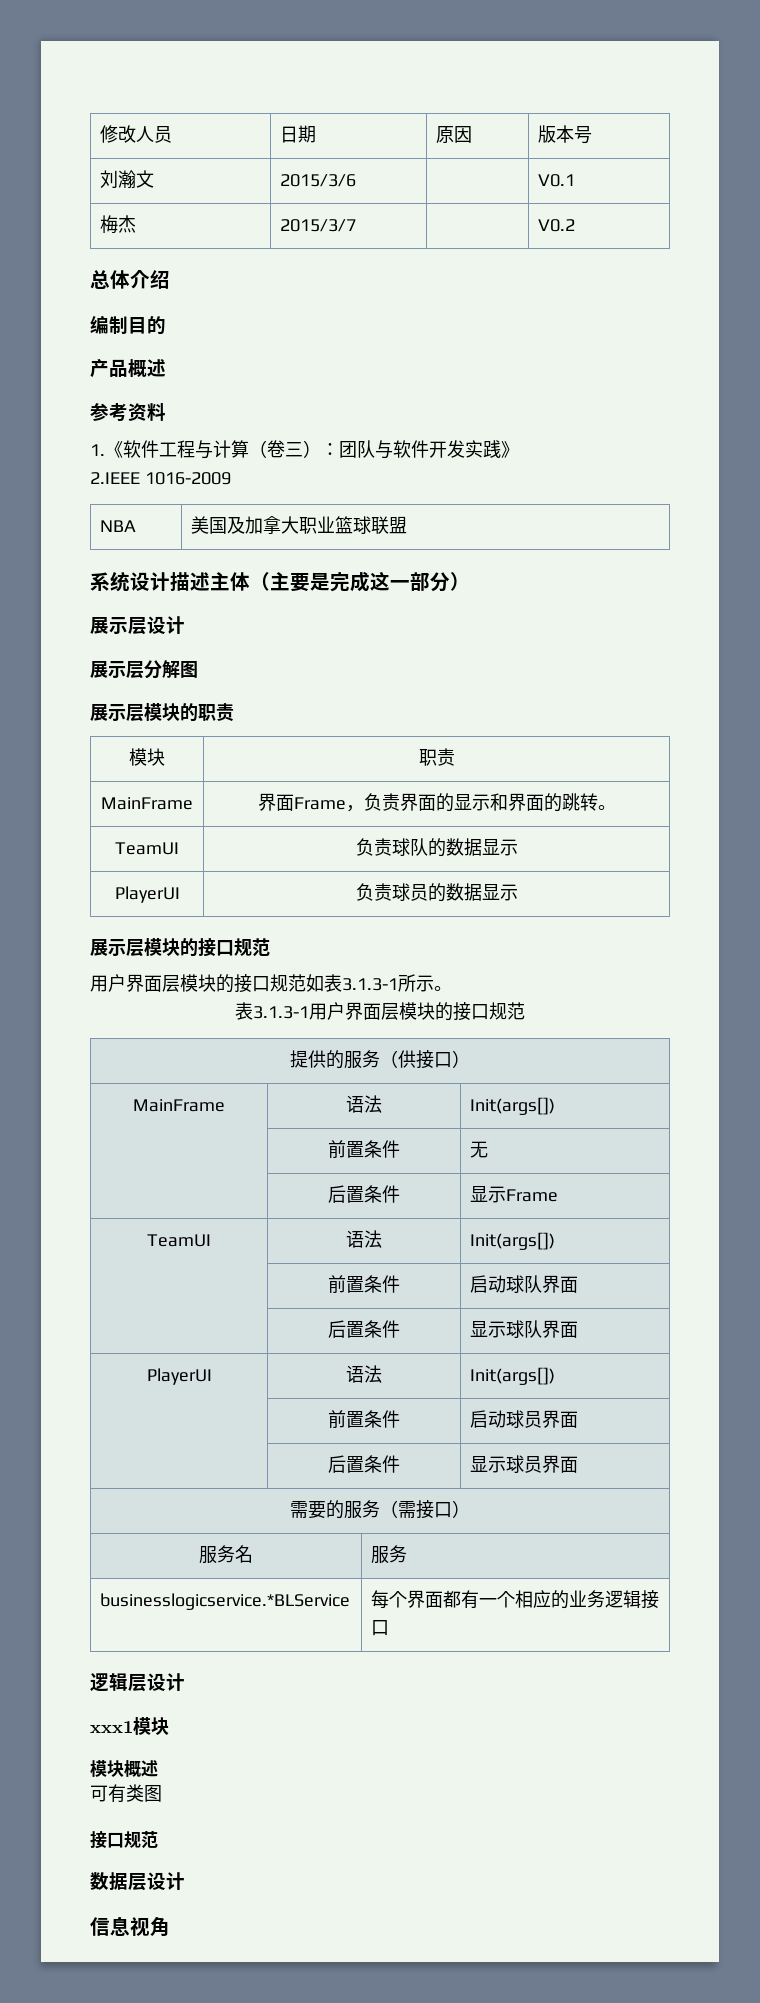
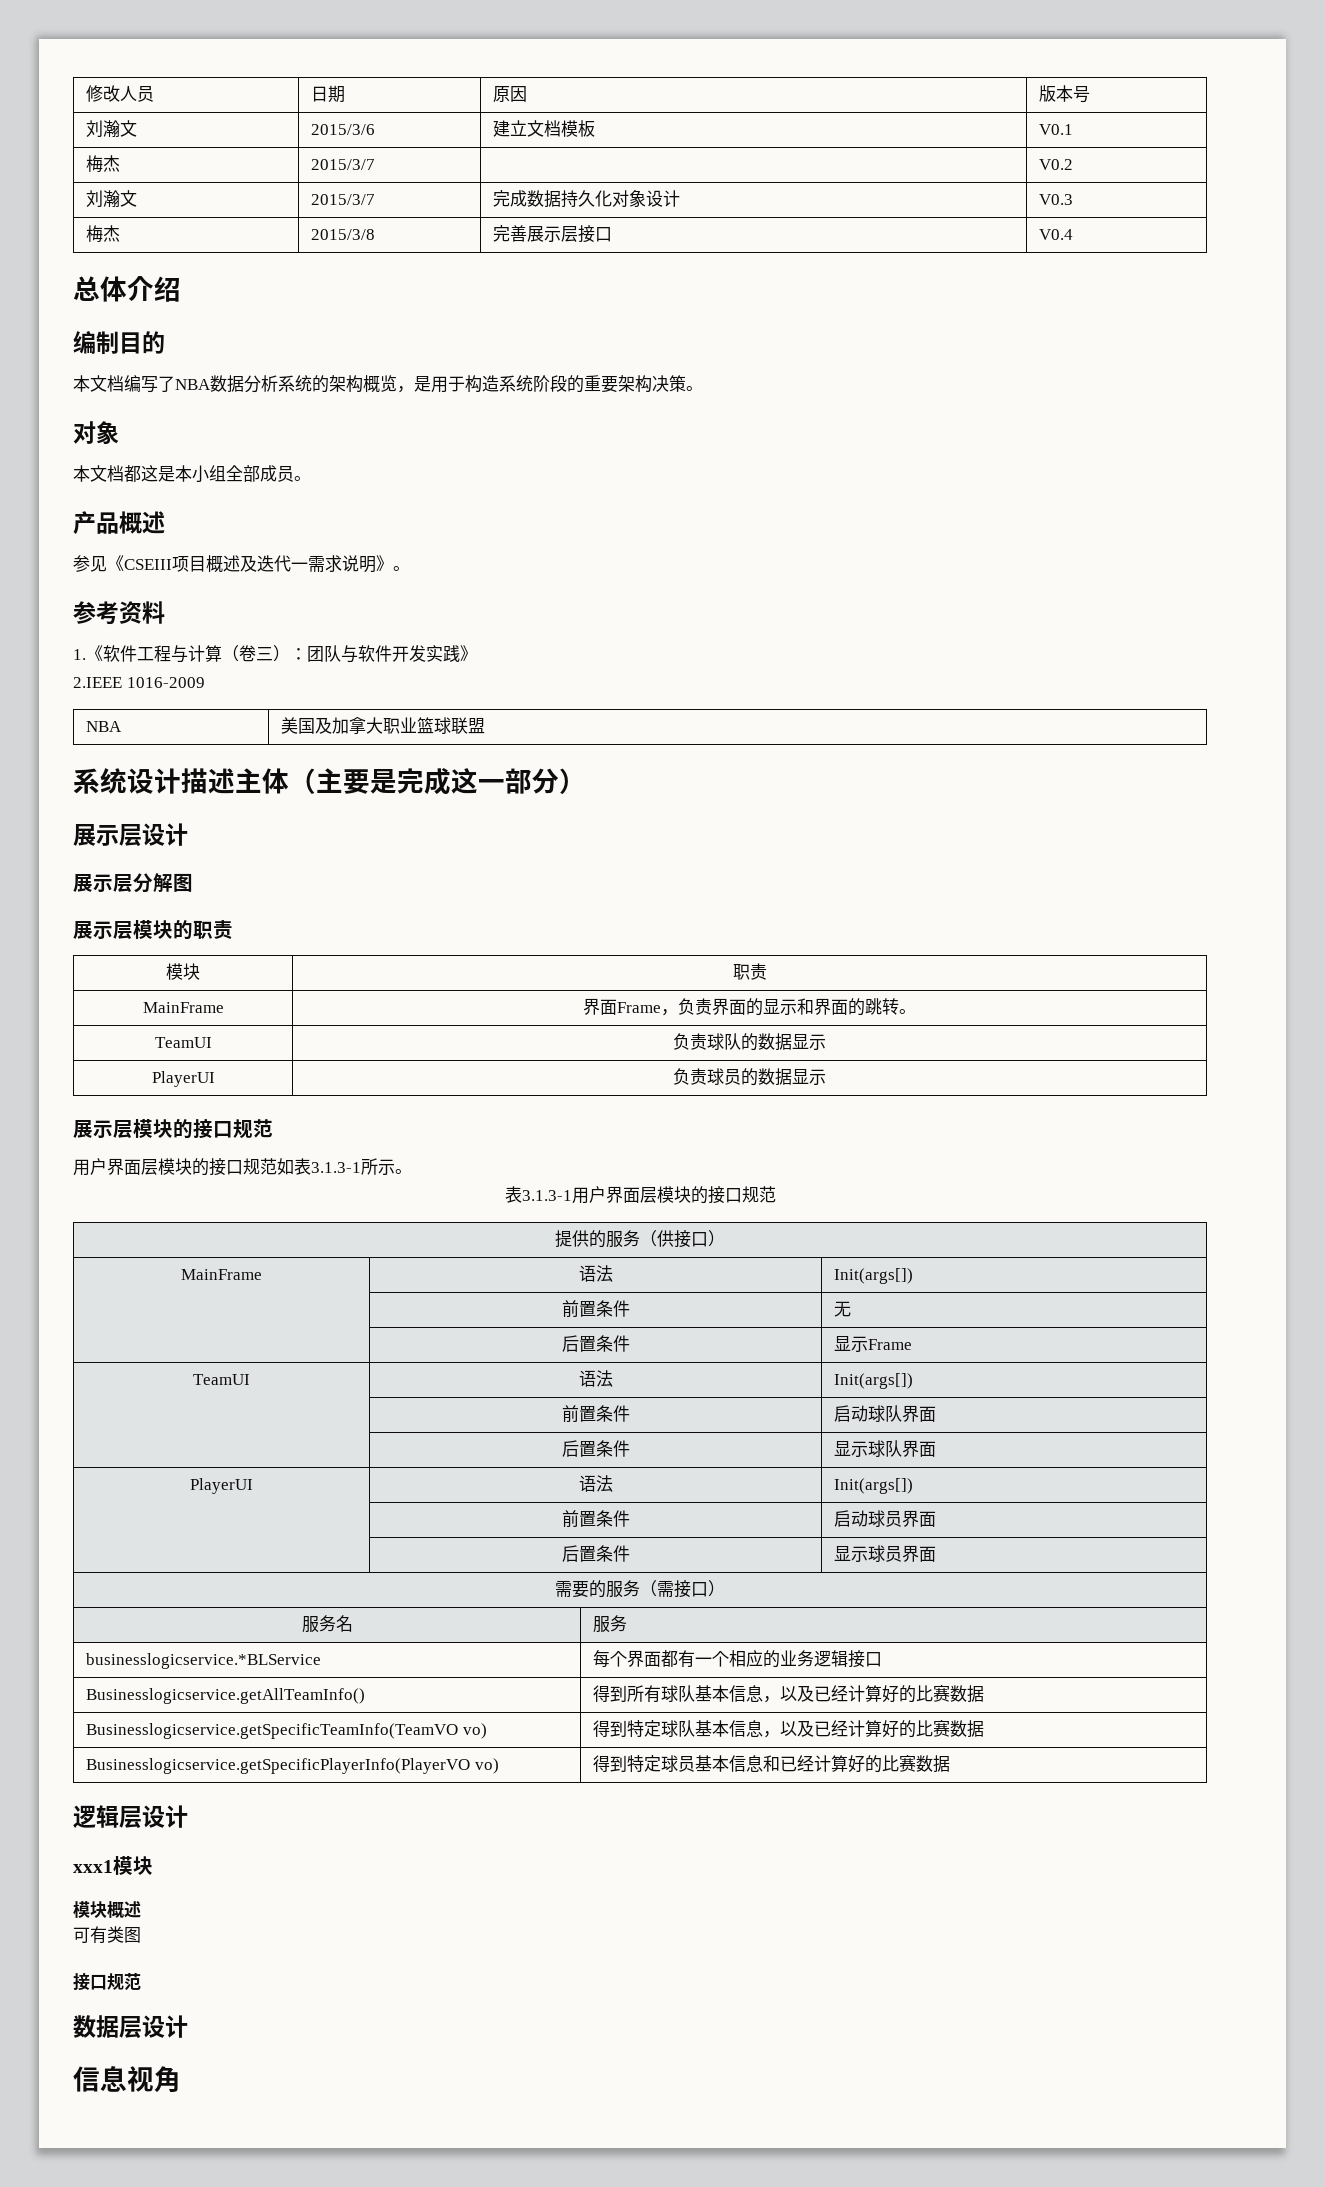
- 刘瀚文 | 2015/3/6 | | V0.1
+ 刘瀚文 | 2015/3/6 | 建立文档模板 | V0.1
+ 刘瀚文 | 2015/3/7 | 完成数据持久化对象设计 | V0.3
+ 梅杰 | 2015/3/8 | 完善展示层接口 | V0.4
  总体介绍
  编制目的
+ 本文档编写了NBA数据分析系统的架构概览，是用于构造系统阶段的重要架构决策。
+ 对象
+ 本文档都这是本小组全部成员。
  产品概述
+ 参见《CSEIII项目概述及迭代一需求说明》。
+ Businesslogicservice.getAllTeamInfo() | 得到所有球队基本信息，以及已经计算好的比赛数据
+ Businesslogicservice.getSpecificTeamInfo(TeamVO vo) | 得到特定球队基本信息，以及已经计算好的比赛数据
+ Businesslogicservice.getSpecificPlayerInfo(PlayerVO vo) | 得到特定球员基本信息和已经计算好的比赛数据

